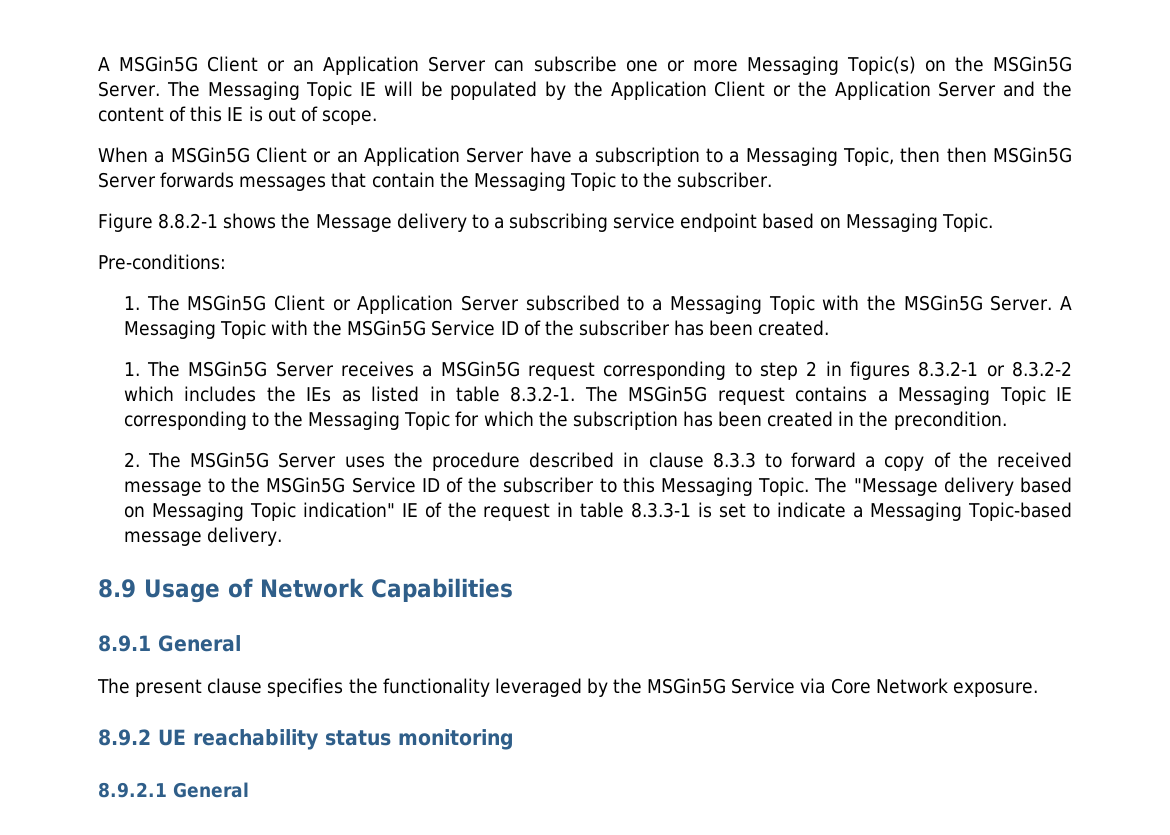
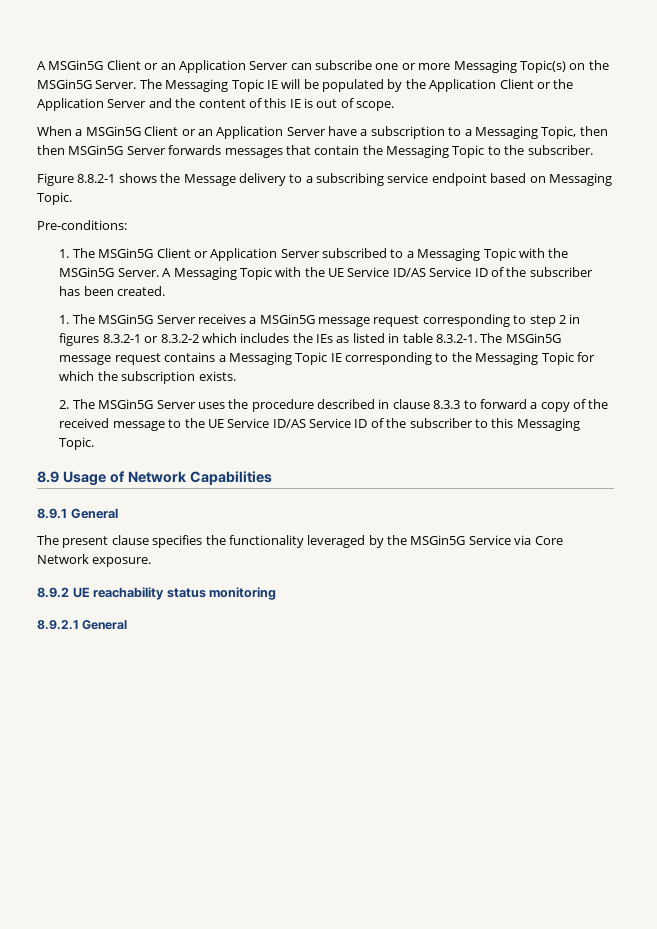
- A Messaging Topic with the MSGin5G Service ID of the subscriber has been created.
+ A Messaging Topic with the UE Service ID/AS Service ID of the subscriber has been created.
- 1. The MSGin5G Server receives a MSGin5G request corresponding to step 2 in figures 8.3.2-1 or 8.3.2-2 which includes the IEs as listed in table 8.3.2-1. The MSGin5G request contains a Messaging Topic IE corresponding to the Messaging Topic for which the subscription has been created in the precondition.
+ 1. The MSGin5G Server receives a MSGin5G message request corresponding to step 2 in figures 8.3.2-1 or 8.3.2-2 which includes the IEs as listed in table 8.3.2-1. The MSGin5G message request contains a Messaging Topic IE corresponding to the Messaging Topic for which the subscription exists.
- 2. The MSGin5G Server uses the procedure described in clause 8.3.3 to forward a copy of the received message to the MSGin5G Service ID of the subscriber to this Messaging Topic. The "Message delivery based on Messaging Topic indication" IE of the request in table 8.3.3-1 is set to indicate a Messaging Topic-based message delivery.
+ 2. The MSGin5G Server uses the procedure described in clause 8.3.3 to forward a copy of the received message to the UE Service ID/AS Service ID of the subscriber to this Messaging Topic.

